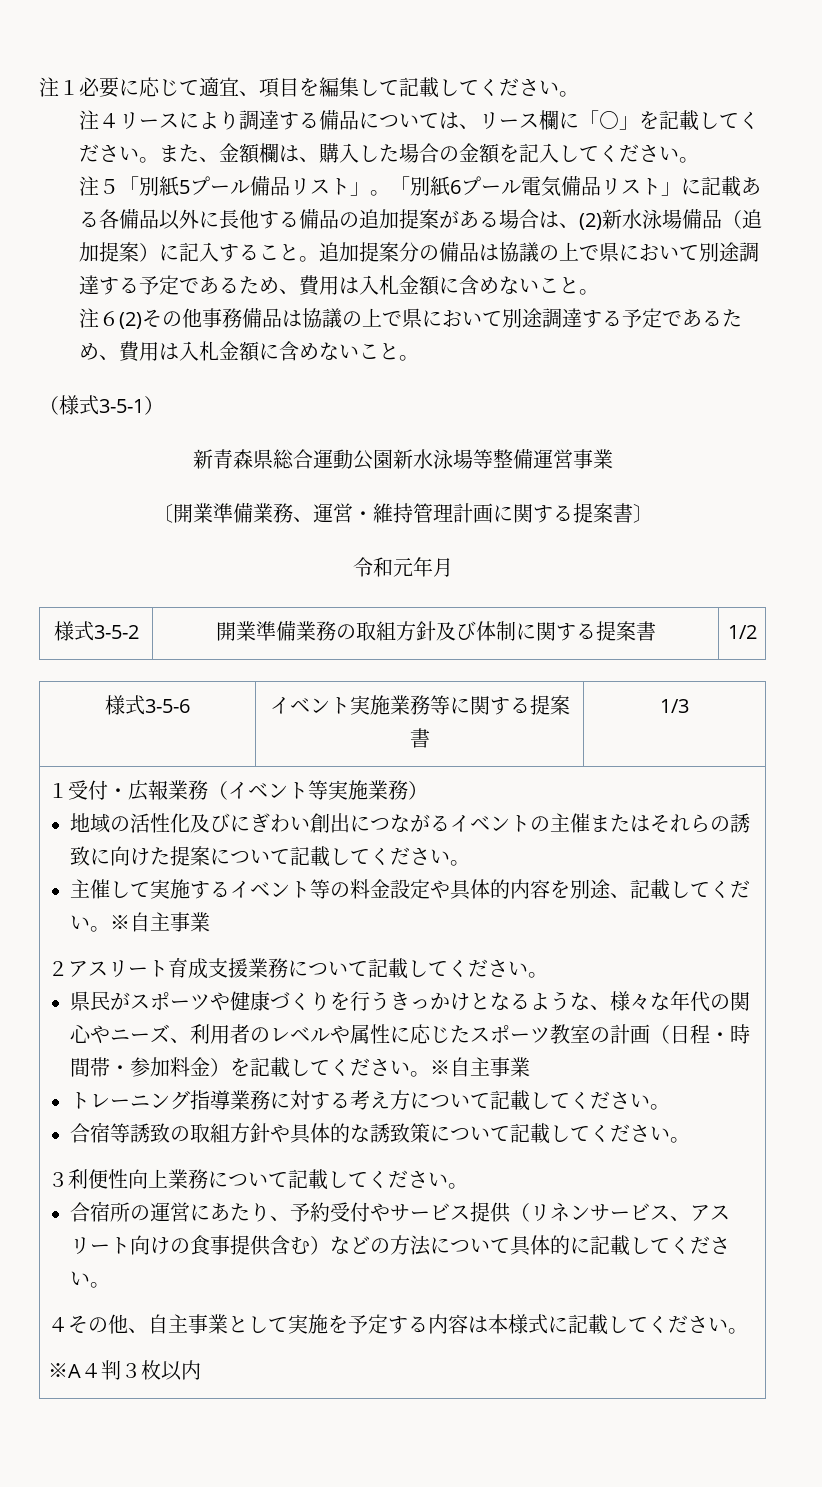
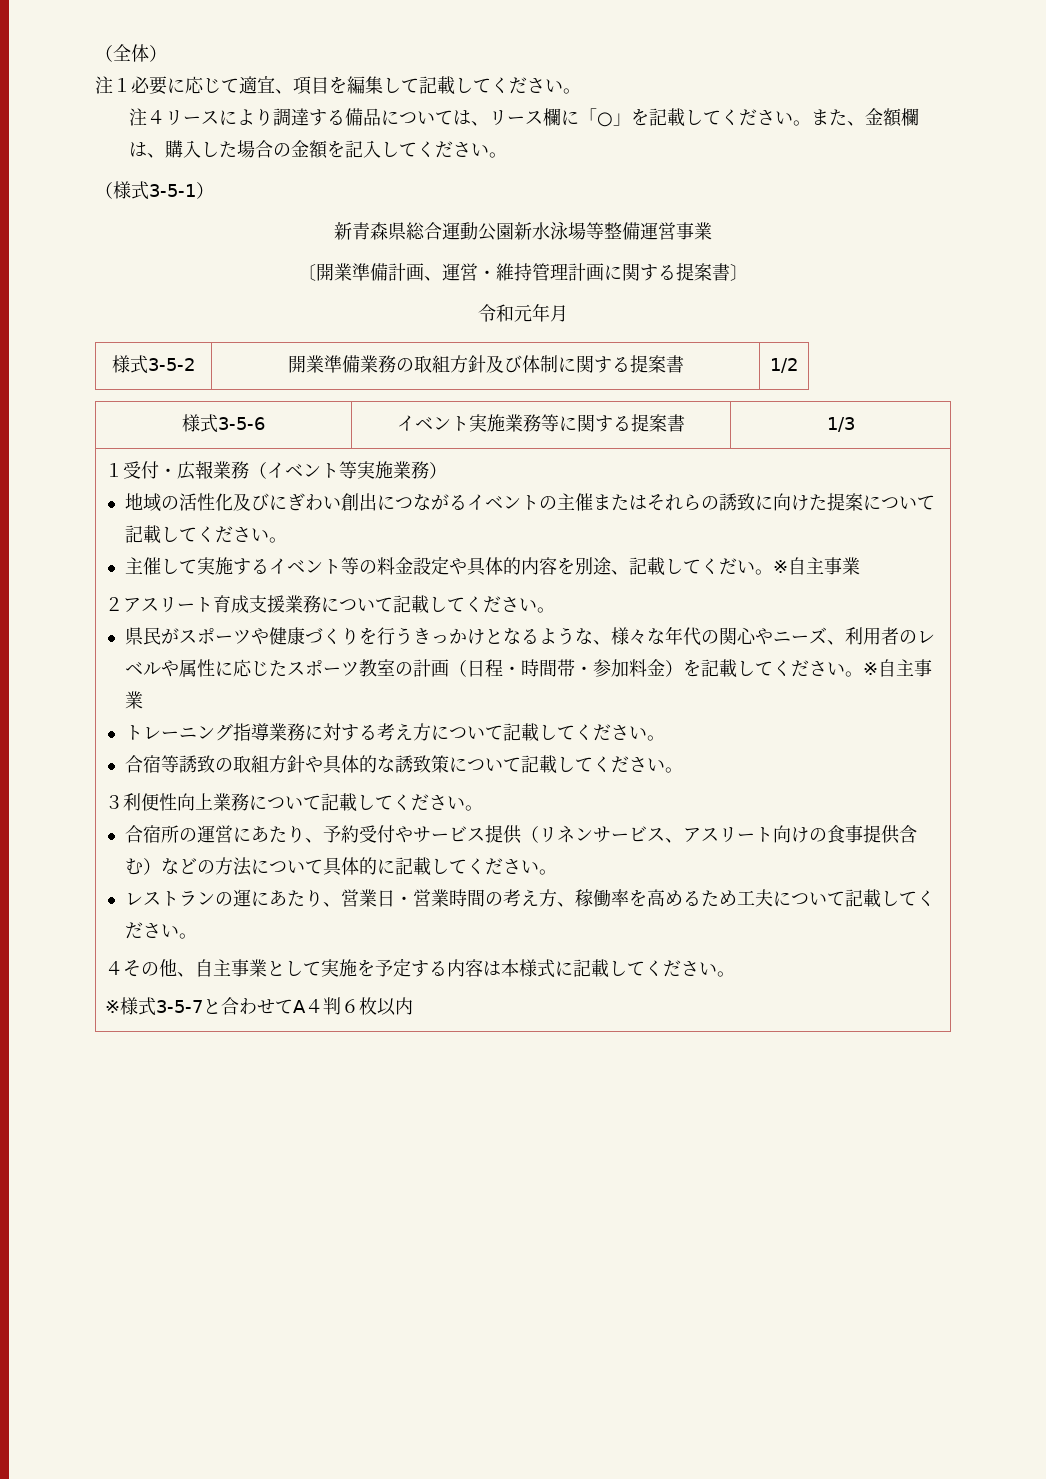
+ （全体）
- 注５「別紙5プール備品リスト」。「別紙6プール電気備品リスト」に記載ある各備品以外に長他する備品の追加提案がある場合は、(2)新水泳場備品（追加提案）に記入すること。追加提案分の備品は協議の上で県において別途調達する予定であるため、費用は入札金額に含めないこと。
- 注６(2)その他事務備品は協議の上で県において別途調達する予定であるため、費用は入札金額に含めないこと。
- 〔開業準備業務、運営・維持管理計画に関する提案書〕
+ 〔開業準備計画、運営・維持管理計画に関する提案書〕
+ レストランの運にあたり、営業日・営業時間の考え方、稼働率を高めるため工夫について記載してください。
- ※A４判３枚以内
+ ※様式3-5-7と合わせてA４判６枚以内

